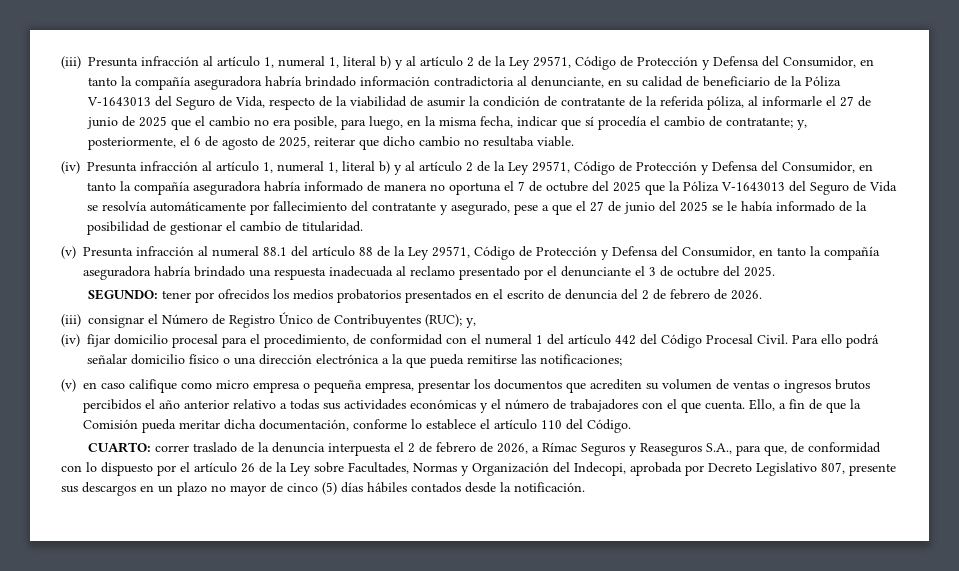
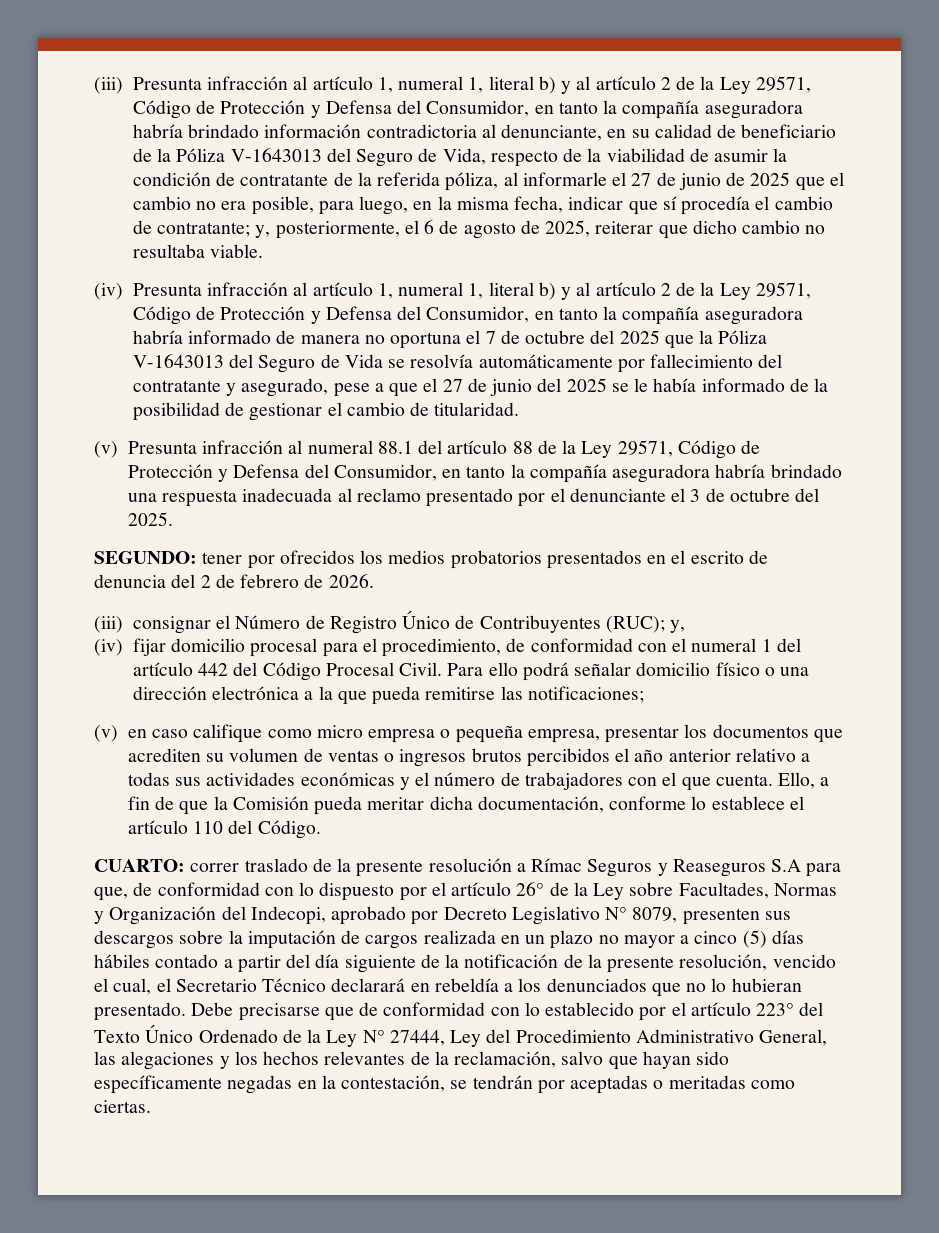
- CUARTO: correr traslado de la denuncia interpuesta el 2 de febrero de 2026, a Rímac Seguros y Reaseguros S.A., para que, de conformidad con lo dispuesto por el artículo 26 de la Ley sobre Facultades, Normas y Organización del Indecopi, aprobada por Decreto Legislativo 807, presente sus descargos en un plazo no mayor de cinco (5) días hábiles contados desde la notificación.
+ CUARTO: correr traslado de la presente resolución a Rímac Seguros y Reaseguros S.A para que, de conformidad con lo dispuesto por el artículo 26° de la Ley sobre Facultades, Normas y Organización del Indecopi, aprobado por Decreto Legislativo N° 8079, presenten sus descargos sobre la imputación de cargos realizada en un plazo no mayor a cinco (5) días hábiles contado a partir del día siguiente de la notificación de la presente resolución, vencido el cual, el Secretario Técnico declarará en rebeldía a los denunciados que no lo hubieran presentado. Debe precisarse que de conformidad con lo establecido por el artículo 223° del Texto Único Ordenado de la Ley N° 27444, Ley del Procedimiento Administrativo General, las alegaciones y los hechos relevantes de la reclamación, salvo que hayan sido específicamente negadas en la contestación, se tendrán por aceptadas o meritadas como ciertas.

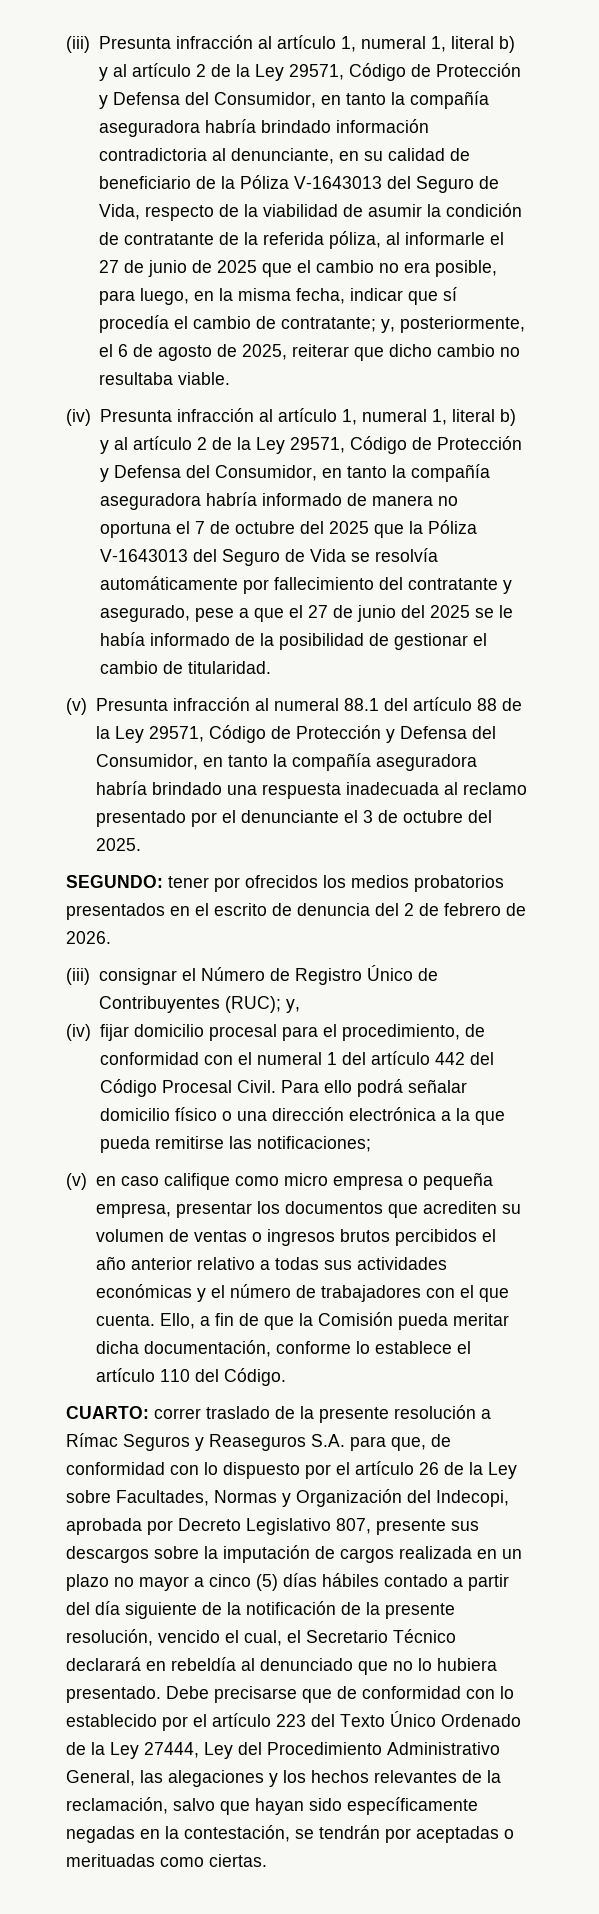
- correr traslado de la presente resolución a Rímac Seguros y Reaseguros S.A para que, de conformidad con lo dispuesto por el artículo 26° de la Ley sobre Facultades, Normas y Organización del Indecopi, aprobado por Decreto Legislativo N° 8079, presenten sus descargos sobre la imputación de cargos realizada en un plazo no mayor a cinco (5) días hábiles contado a partir del día siguiente de la notificación de la presente resolución, vencido el cual, el Secretario Técnico declarará en rebeldía a los denunciados que no lo hubieran presentado.
+ correr traslado de la presente resolución a Rímac Seguros y Reaseguros S.A. para que, de conformidad con lo dispuesto por el artículo 26 de la Ley sobre Facultades, Normas y Organización del Indecopi, aprobada por Decreto Legislativo 807, presente sus descargos sobre la imputación de cargos realizada en un plazo no mayor a cinco (5) días hábiles contado a partir del día siguiente de la notificación de la presente resolución, vencido el cual, el Secretario Técnico declarará en rebeldía al denunciado que no lo hubiera presentado.
- Debe precisarse que de conformidad con lo establecido por el artículo 223° del Texto Único Ordenado de la Ley N° 27444, Ley del Procedimiento Administrativo General, las alegaciones y los hechos relevantes de la reclamación, salvo que hayan sido específicamente negadas en la contestación, se tendrán por aceptadas o meritadas como ciertas.
+ Debe precisarse que de conformidad con lo establecido por el artículo 223 del Texto Único Ordenado de la Ley 27444, Ley del Procedimiento Administrativo General, las alegaciones y los hechos relevantes de la reclamación, salvo que hayan sido específicamente negadas en la contestación, se tendrán por aceptadas o merituadas como ciertas.

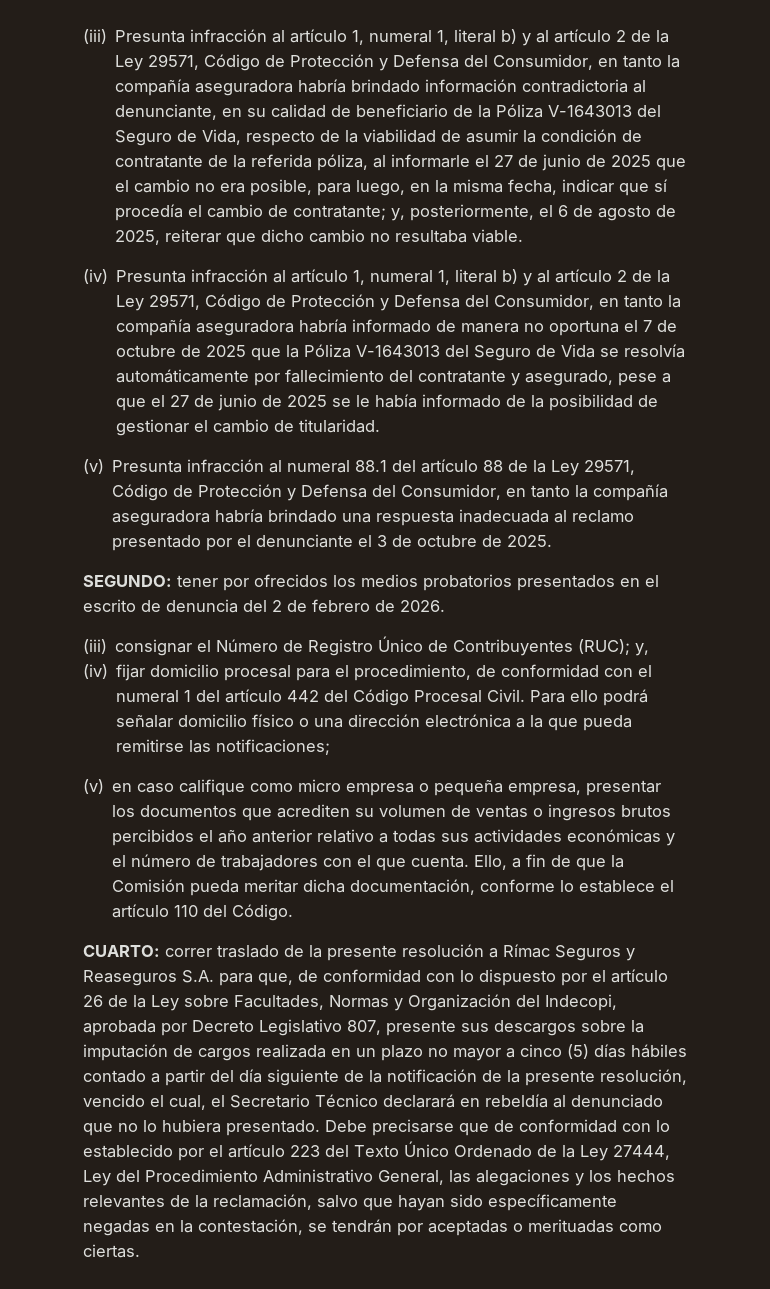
- (iv) Presunta infracción al artículo 1, numeral 1, literal b) y al artículo 2 de la Ley 29571, Código de Protección y Defensa del Consumidor, en tanto la compañía aseguradora habría informado de manera no oportuna el 7 de octubre del 2025 que la Póliza V-1643013 del Seguro de Vida se resolvía automáticamente por fallecimiento del contratante y asegurado, pese a que el 27 de junio del 2025 se le había informado de la posibilidad de gestionar el cambio de titularidad.
+ (iv) Presunta infracción al artículo 1, numeral 1, literal b) y al artículo 2 de la Ley 29571, Código de Protección y Defensa del Consumidor, en tanto la compañía aseguradora habría informado de manera no oportuna el 7 de octubre de 2025 que la Póliza V-1643013 del Seguro de Vida se resolvía automáticamente por fallecimiento del contratante y asegurado, pese a que el 27 de junio de 2025 se le había informado de la posibilidad de gestionar el cambio de titularidad.
- (v) Presunta infracción al numeral 88.1 del artículo 88 de la Ley 29571, Código de Protección y Defensa del Consumidor, en tanto la compañía aseguradora habría brindado una respuesta inadecuada al reclamo presentado por el denunciante el 3 de octubre del 2025.
+ (v) Presunta infracción al numeral 88.1 del artículo 88 de la Ley 29571, Código de Protección y Defensa del Consumidor, en tanto la compañía aseguradora habría brindado una respuesta inadecuada al reclamo presentado por el denunciante el 3 de octubre de 2025.

